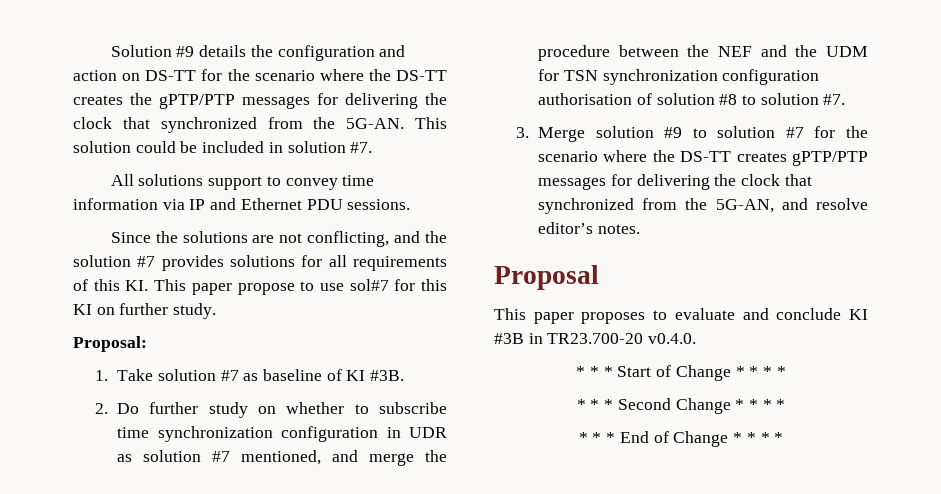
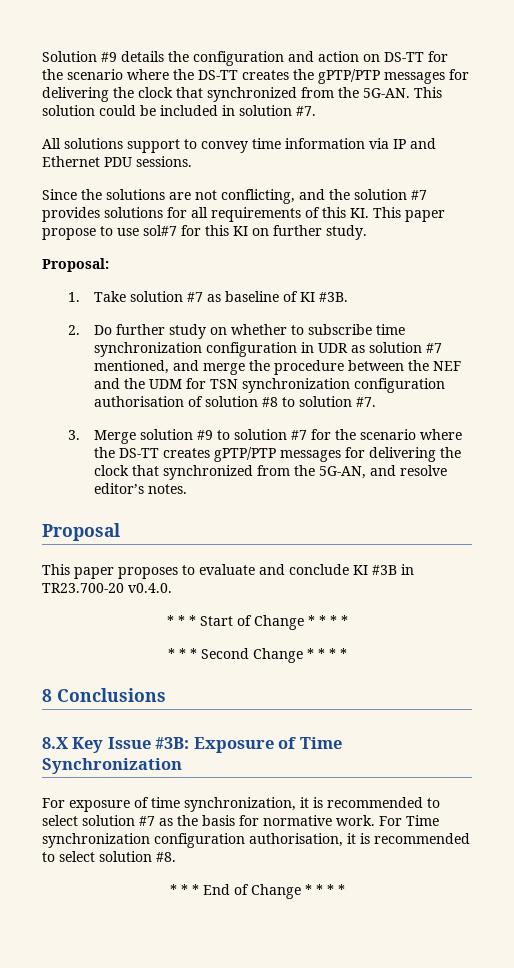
+ 8 Conclusions
+ 8.X Key Issue #3B: Exposure of Time Synchronization
+ For exposure of time synchronization, it is recommended to select solution #7 as the basis for normative work. For Time synchronization configuration authorisation, it is recommended to select solution #8.

